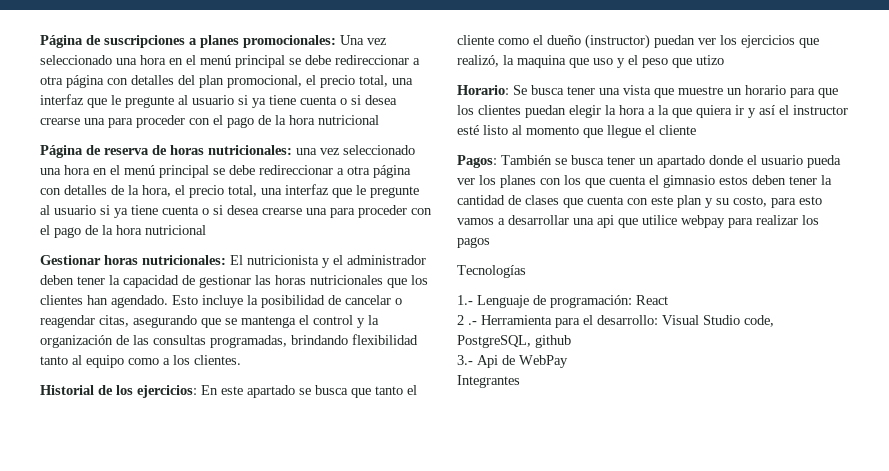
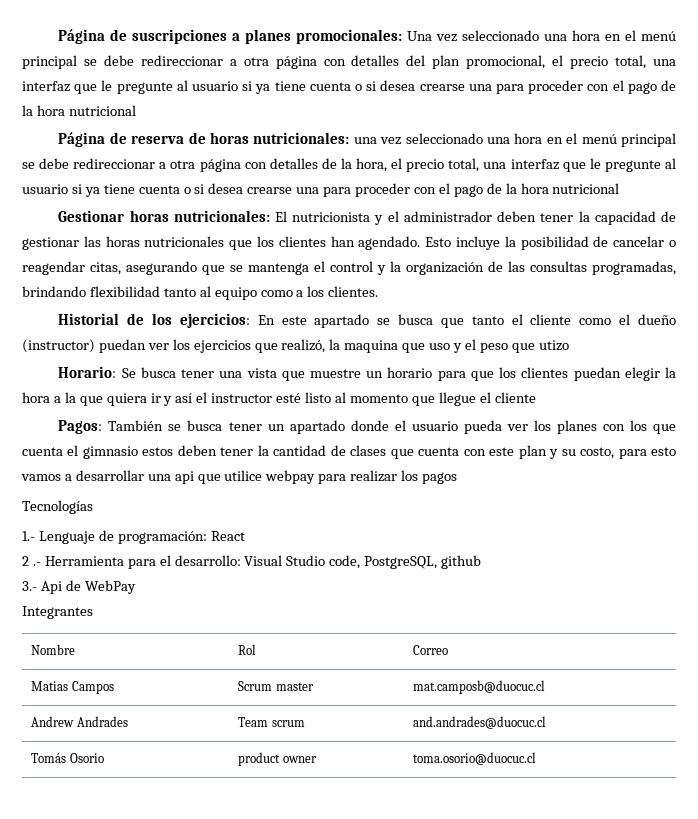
+ Nombre | Rol | Correo
+ Matias Campos | Scrum master | mat.camposb@duocuc.cl
+ Andrew Andrades | Team scrum | and.andrades@duocuc.cl
+ Tomás Osorio | product owner | toma.osorio@duocuc.cl

